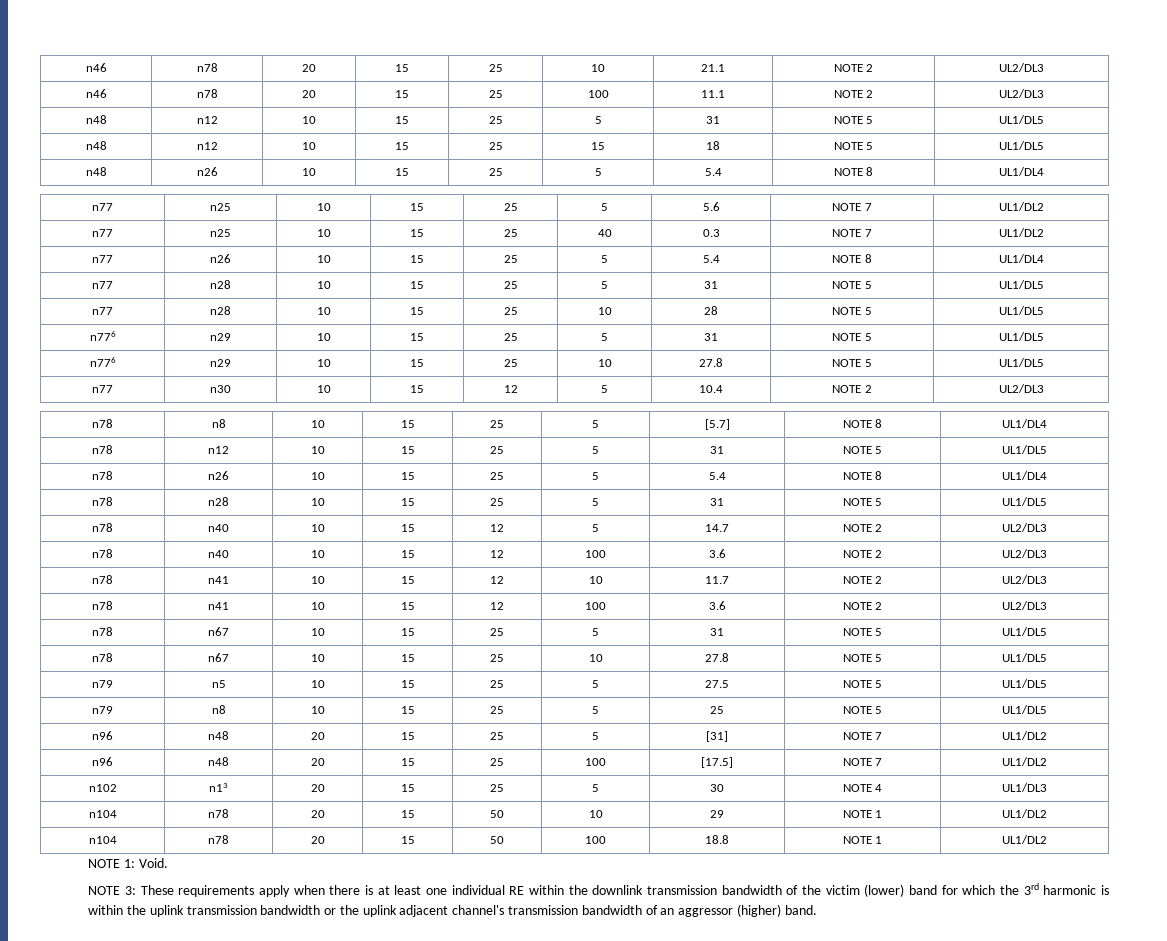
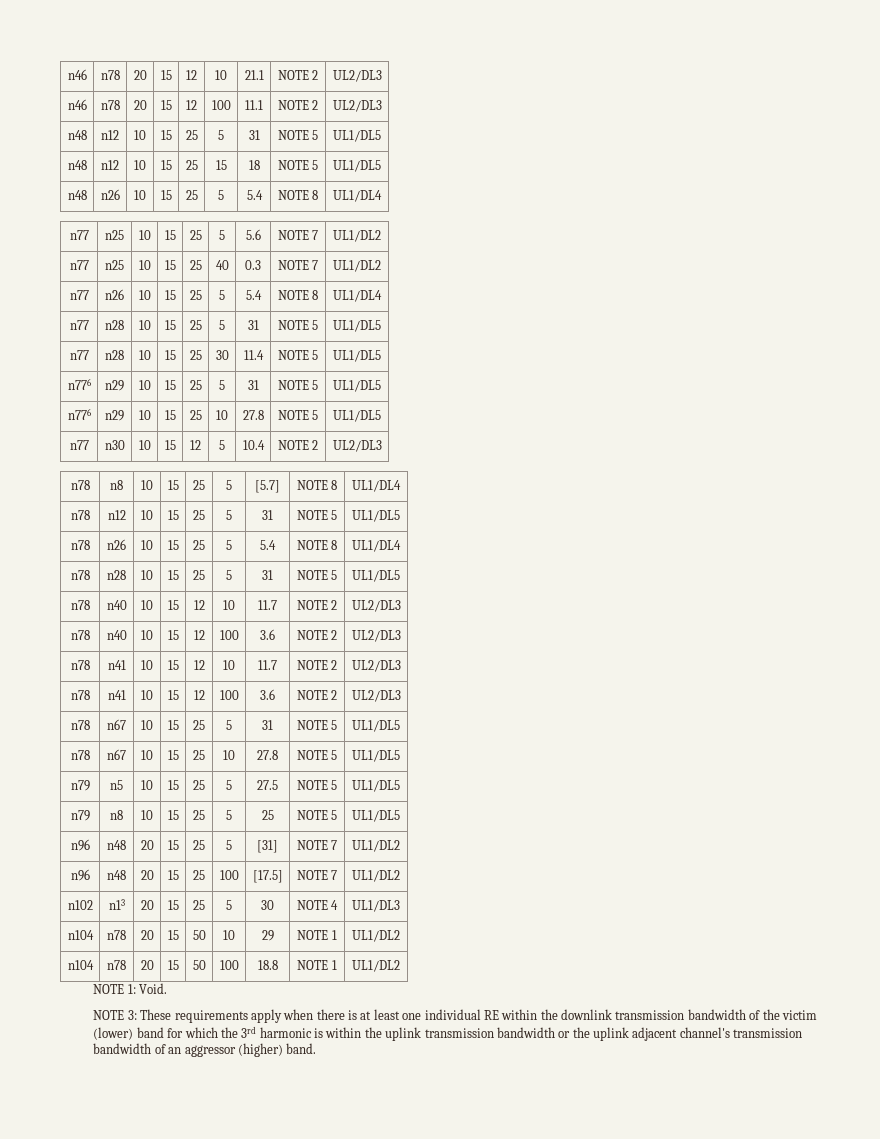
- n46 | n78 | 20 | 15 | 25 | 10 | 21.1 | NOTE 2 | UL2/DL3
+ n46 | n78 | 20 | 15 | 12 | 10 | 21.1 | NOTE 2 | UL2/DL3
- n46 | n78 | 20 | 15 | 25 | 100 | 11.1 | NOTE 2 | UL2/DL3
+ n46 | n78 | 20 | 15 | 12 | 100 | 11.1 | NOTE 2 | UL2/DL3
- n77 | n28 | 10 | 15 | 25 | 10 | 28 | NOTE 5 | UL1/DL5
+ n77 | n28 | 10 | 15 | 25 | 30 | 11.4 | NOTE 5 | UL1/DL5
- n78 | n40 | 10 | 15 | 12 | 5 | 14.7 | NOTE 2 | UL2/DL3
+ n78 | n40 | 10 | 15 | 12 | 10 | 11.7 | NOTE 2 | UL2/DL3

